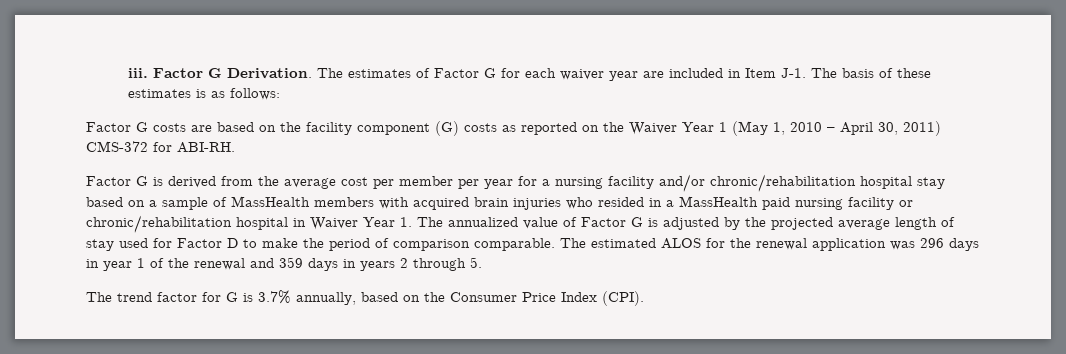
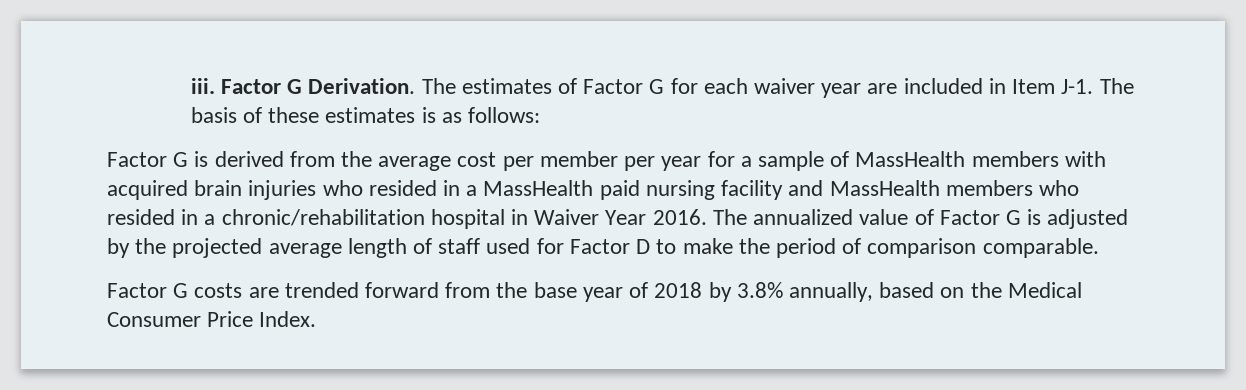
- Factor G costs are based on the facility component (G) costs as reported on the Waiver Year 1 (May 1, 2010 – April 30, 2011) CMS-372 for ABI-RH.
- Factor G is derived from the average cost per member per year for a nursing facility and/or chronic/rehabilitation hospital stay based on a sample of MassHealth members with acquired brain injuries who resided in a MassHealth paid nursing facility or chronic/rehabilitation hospital in Waiver Year 1. The annualized value of Factor G is adjusted by the projected average length of stay used for Factor D to make the period of comparison comparable. The estimated ALOS for the renewal application was 296 days in year 1 of the renewal and 359 days in years 2 through 5.
- The trend factor for G is 3.7% annually, based on the Consumer Price Index (CPI).
+ Factor G is derived from the average cost per member per year for a sample of MassHealth members with acquired brain injuries who resided in a MassHealth paid nursing facility and MassHealth members who resided in a chronic/rehabilitation hospital in Waiver Year 2016. The annualized value of Factor G is adjusted by the projected average length of staff used for Factor D to make the period of comparison comparable.
+ Factor G costs are trended forward from the base year of 2018 by 3.8% annually, based on the Medical Consumer Price Index.

